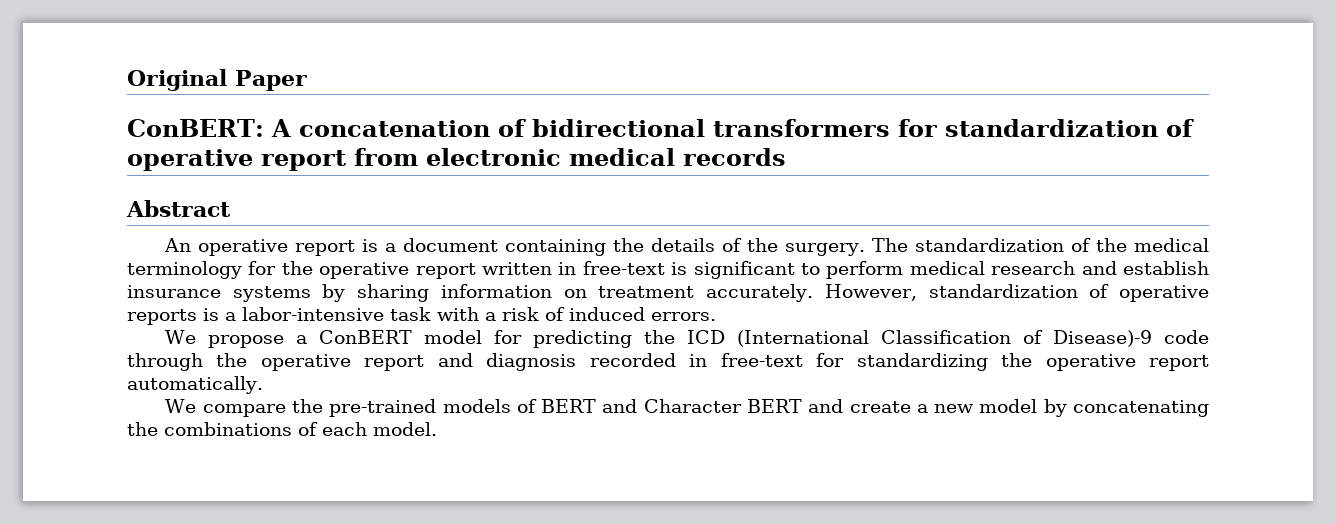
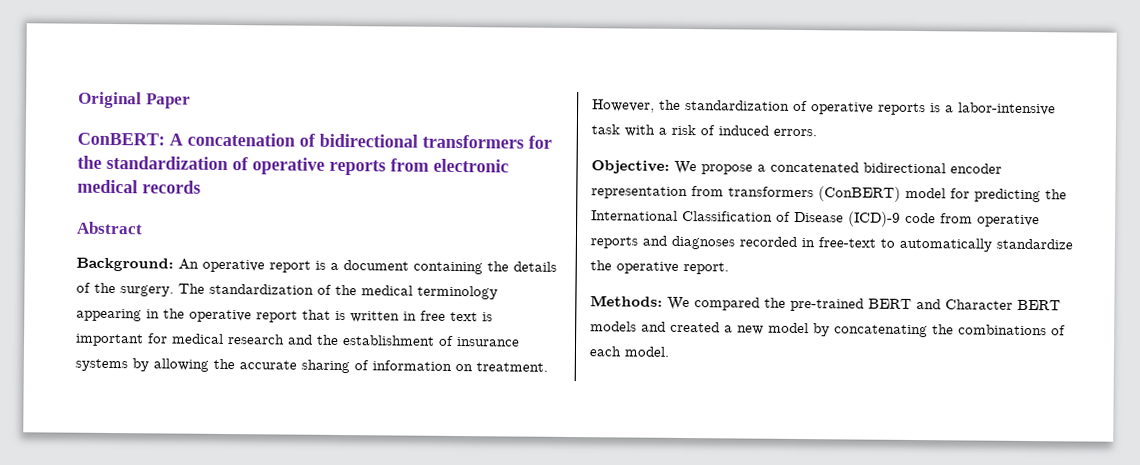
- ConBERT: A concatenation of bidirectional transformers for standardization of operative report from electronic medical records
+ ConBERT: A concatenation of bidirectional transformers for the standardization of operative reports from electronic medical records
- An operative report is a document containing the details of the surgery.
+ Background: An operative report is a document containing the details of the surgery.
- The standardization of the medical terminology for the operative report written in free-text is significant to perform medical research and establish insurance systems by sharing information on treatment accurately. However, standardization of operative reports is a labor-intensive task with a risk of induced errors.
+ The standardization of the medical terminology appearing in the operative report that is written in free text is important for medical research and the establishment of insurance systems by allowing the accurate sharing of information on treatment. However, the standardization of operative reports is a labor-intensive task with a risk of induced errors.
- We propose a ConBERT model for predicting the ICD (International Classification of Disease)-9 code through the operative report and diagnosis recorded in free-text for standardizing the operative report automatically.
- We compare the pre-trained models of BERT and Character BERT and create a new model by concatenating the combinations of each model.
+ Objective: We propose a concatenated bidirectional encoder representation from transformers (ConBERT) model for predicting the International Classification of Disease (ICD)-9 code from operative reports and diagnoses recorded in free-text to automatically standardize the operative report.
+ Methods: We compared the pre-trained BERT and Character BERT models and created a new model by concatenating the combinations of each model.

